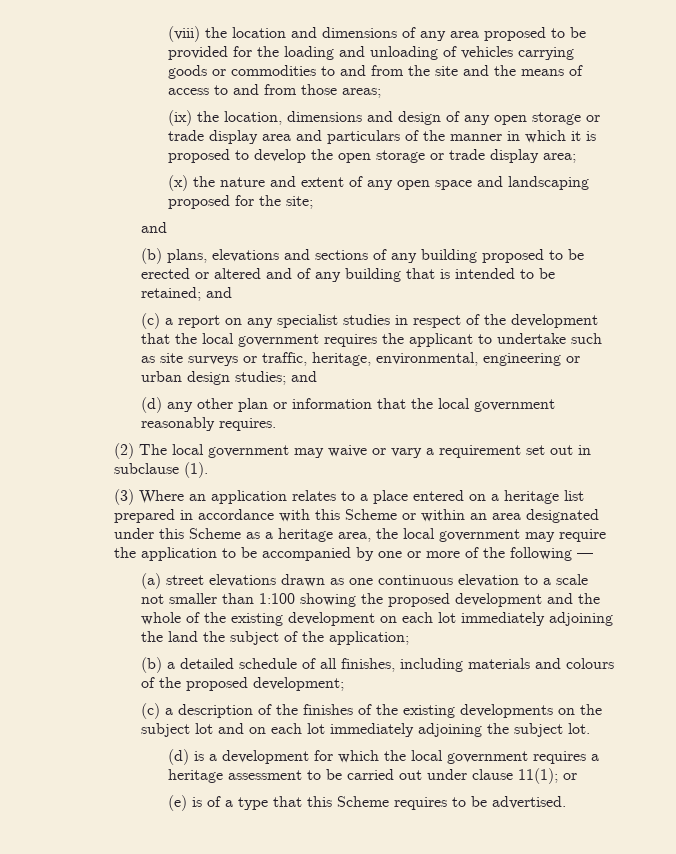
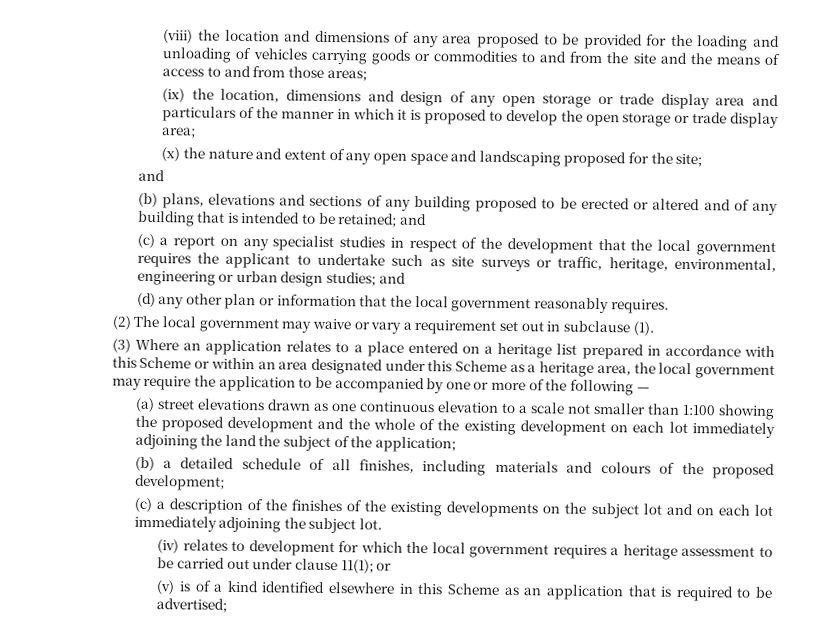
- (d) is a development for which the local government requires a heritage assessment to be carried out under clause 11(1); or
+ (iv) relates to development for which the local government requires a heritage assessment to be carried out under clause 11(1); or
- (e) is of a type that this Scheme requires to be advertised.
+ (v) is of a kind identified elsewhere in this Scheme as an application that is required to be advertised;

